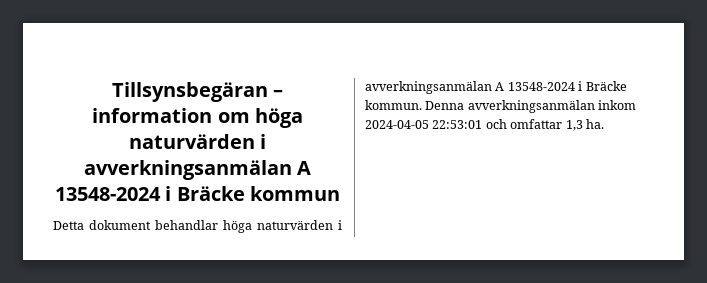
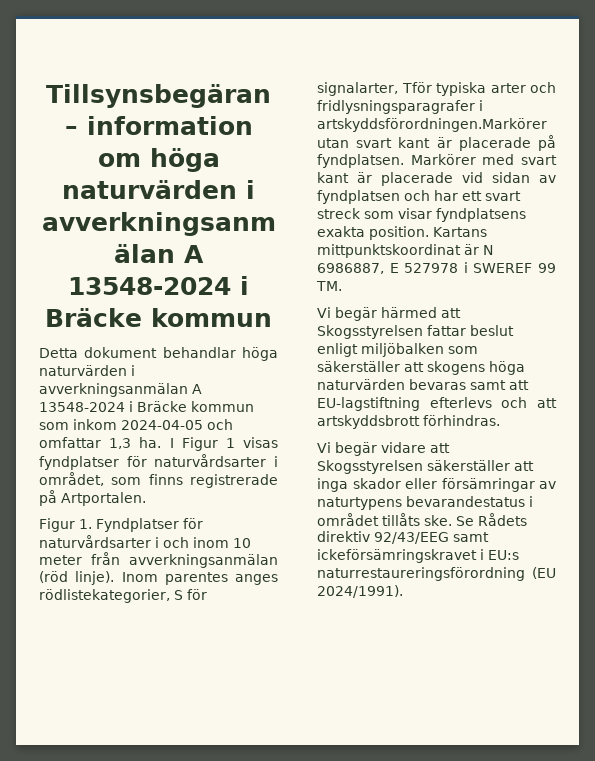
- Detta dokument behandlar höga naturvärden i avverkningsanmälan A 13548-2024 i Bräcke kommun. Denna avverkningsanmälan inkom 2024-04-05 22:53:01 och omfattar 1,3 ha.
+ Detta dokument behandlar höga naturvärden i avverkningsanmälan A 13548-2024 i Bräcke kommun som inkom 2024-04-05 och omfattar 1,3 ha.
+ I Figur 1 visas fyndplatser för naturvårdsarter i området, som finns registrerade på Artportalen.
+ Figur 1. Fyndplatser för naturvårdsarter i och inom 10 meter från avverkningsanmälan (röd linje). Inom parentes anges rödlistekategorier, S för signalarter, Tför typiska arter och fridlysningsparagrafer i artskyddsförordningen.Markörer utan svart kant är placerade på fyndplatsen. Markörer med svart kant är placerade vid sidan av fyndplatsen och har ett svart streck som visar fyndplatsens exakta position. Kartans mittpunktskoordinat är N 6986887, E 527978 i SWEREF 99 TM.
+ Vi begär härmed att Skogsstyrelsen fattar beslut enligt miljöbalken som säkerställer att skogens höga naturvärden bevaras samt att EU-lagstiftning efterlevs och att artskyddsbrott förhindras.
+ Vi begär vidare att Skogsstyrelsen säkerställer att inga skador eller försämringar av naturtypens bevarandestatus i området tillåts ske. Se Rådets direktiv 92/43/EEG samt ickeförsämringskravet i EU:s naturrestaureringsförordning (EU 2024/1991).

